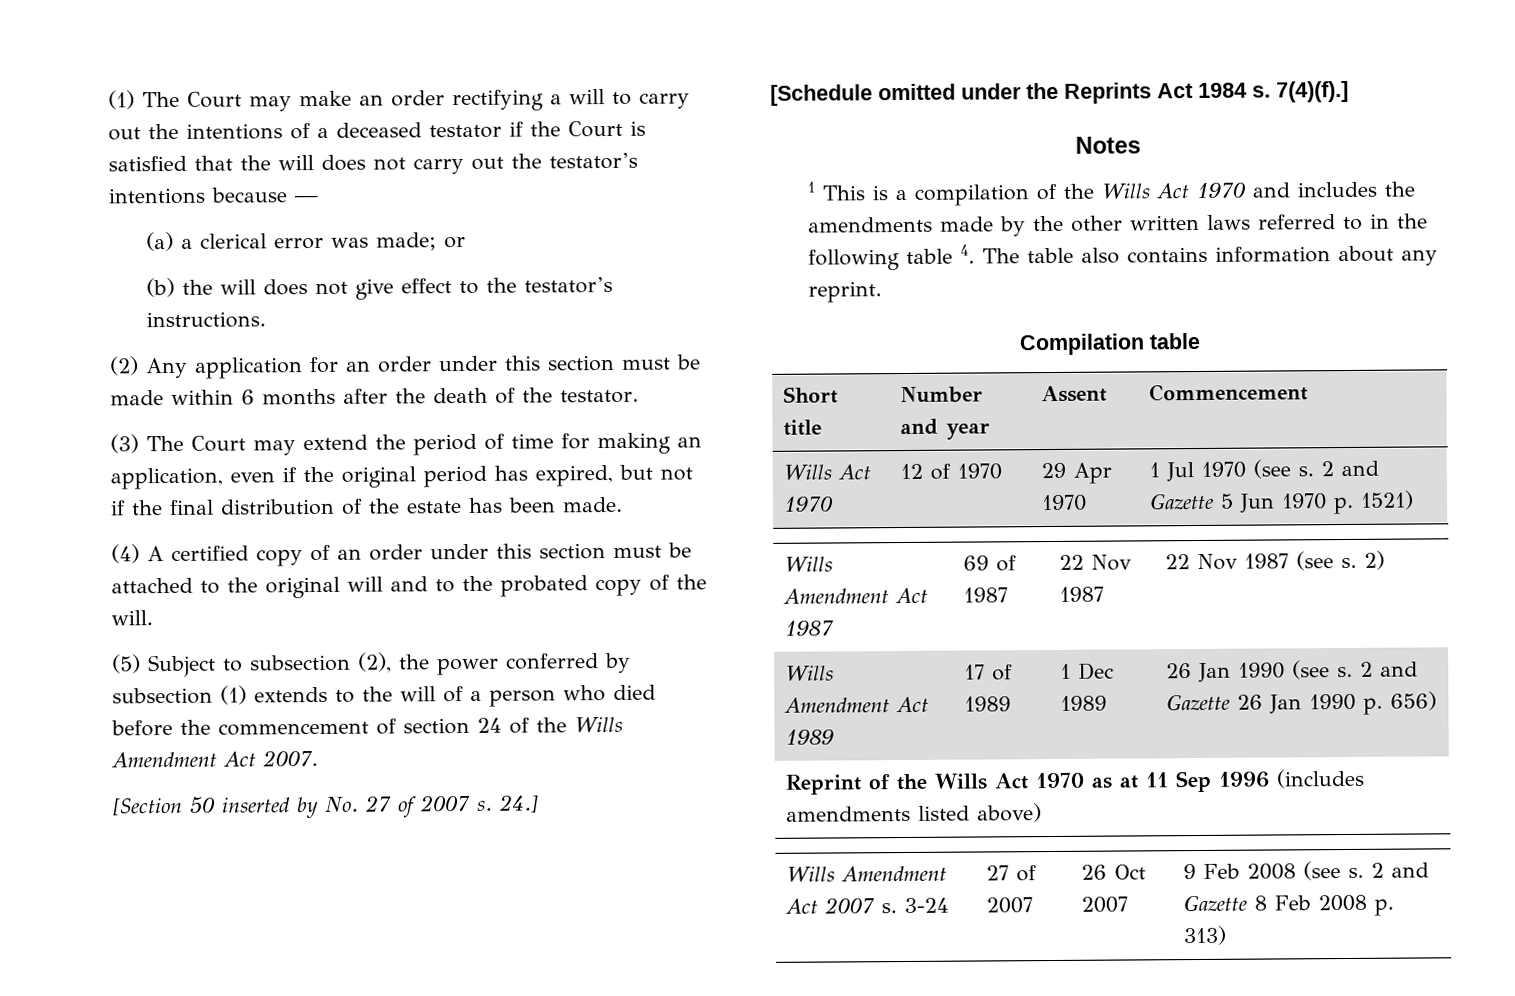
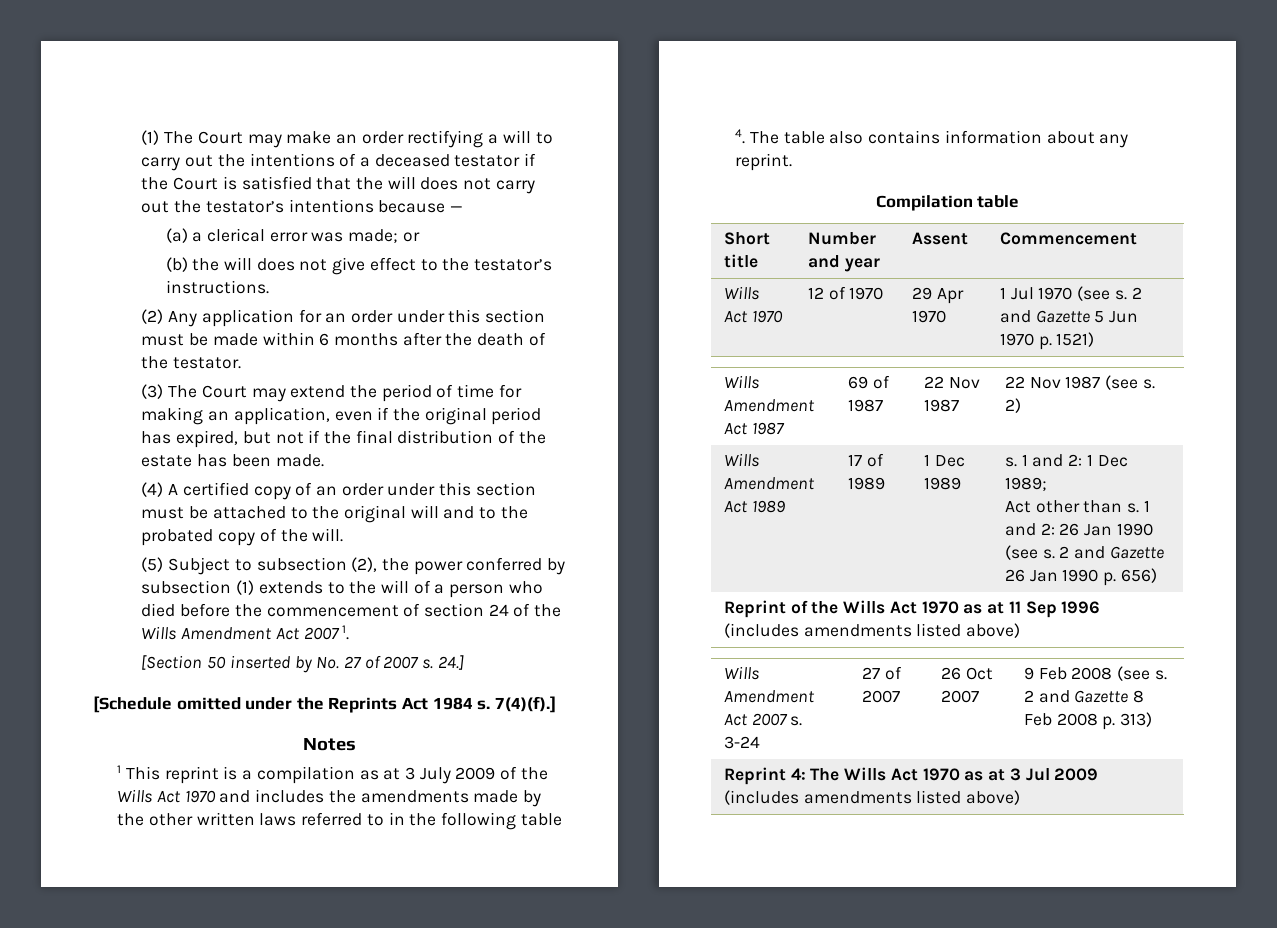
- (5) Subject to subsection (2), the power conferred by subsection (1) extends to the will of a person who died before the commencement of section 24 of the Wills Amendment Act 2007.
+ (5) Subject to subsection (2), the power conferred by subsection (1) extends to the will of a person who died before the commencement of section 24 of the Wills Amendment Act 2007 1.
- 1 This is a compilation of the Wills Act 1970 and includes the amendments made by the other written laws referred to in the following table 4. The table also contains information about any reprint.
+ 1 This reprint is a compilation as at 3 July 2009 of the Wills Act 1970 and includes the amendments made by the other written laws referred to in the following table 4. The table also contains information about any reprint.
- Wills Amendment Act 1989 | 17 of 1989 | 1 Dec 1989 | 26 Jan 1990 (see s. 2 and Gazette 26 Jan 1990 p. 656)
+ Wills Amendment Act 1989 | 17 of 1989 | 1 Dec 1989 | s. 1 and 2: 1 Dec 1989;
+ Act other than s. 1 and 2: 26 Jan 1990 (see s. 2 and Gazette 26 Jan 1990 p. 656)
+ Reprint 4: The Wills Act 1970 as at 3 Jul 2009 (includes amendments listed above)

